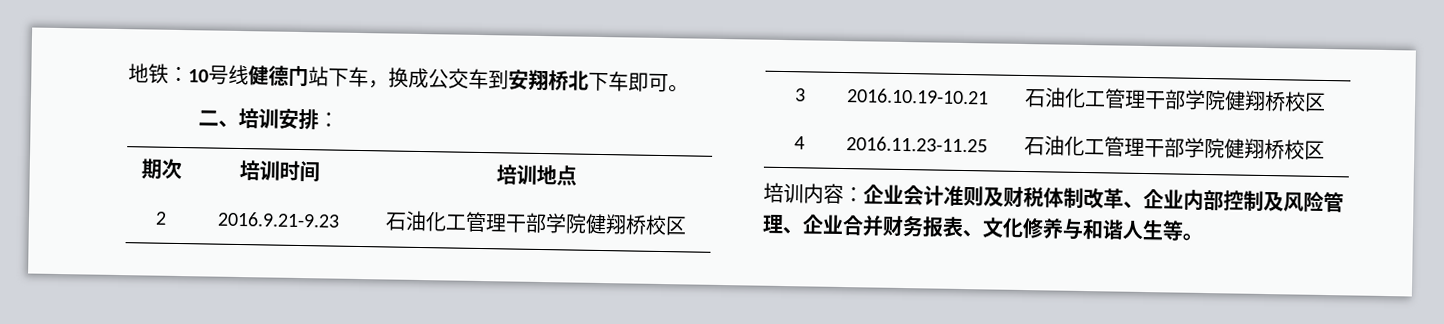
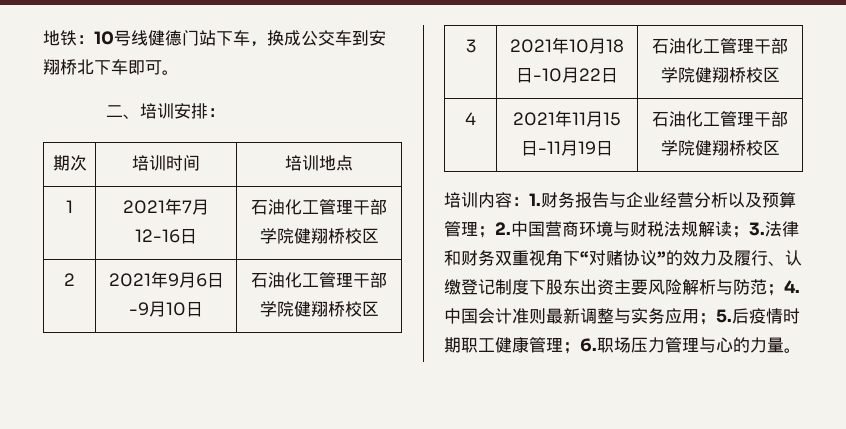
- 2 | 2016.9.21-9.23 | 石油化工管理干部学院健翔桥校区
+ 1 | 2021年7月12-16日 | 石油化工管理干部学院健翔桥校区
+ 2 | 2021年9月6日-9月10日 | 石油化工管理干部学院健翔桥校区
- 3 | 2016.10.19-10.21 | 石油化工管理干部学院健翔桥校区
+ 3 | 2021年10月18日-10月22日 | 石油化工管理干部学院健翔桥校区
- 4 | 2016.11.23-11.25 | 石油化工管理干部学院健翔桥校区
+ 4 | 2021年11月15日-11月19日 | 石油化工管理干部学院健翔桥校区
- 培训内容：企业会计准则及财税体制改革、企业内部控制及风险管理、企业合并财务报表、文化修养与和谐人生等。
+ 培训内容：1.财务报告与企业经营分析以及预算管理；2.中国营商环境与财税法规解读；3.法律和财务双重视角下“对赌协议”的效力及履行、认缴登记制度下股东出资主要风险解析与防范；4.中国会计准则最新调整与实务应用；5.后疫情时期职工健康管理；6.职场压力管理与心的力量。

